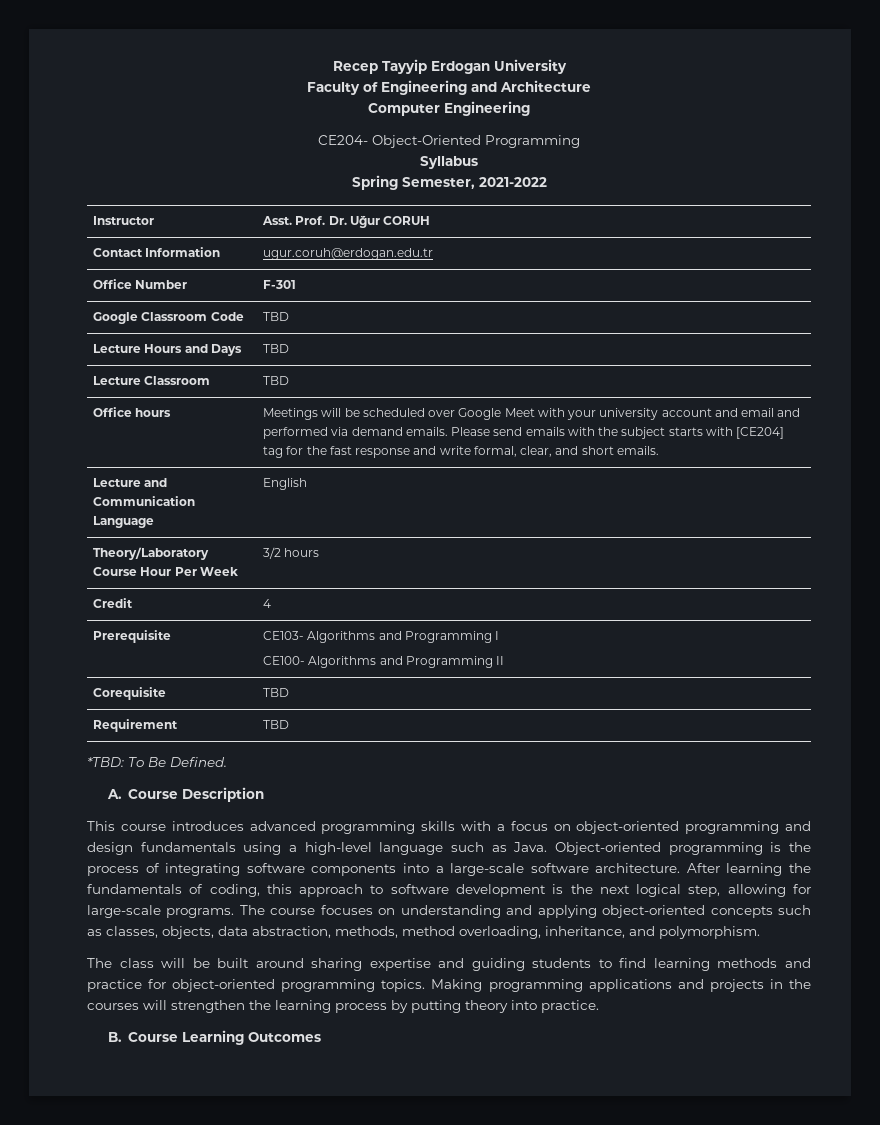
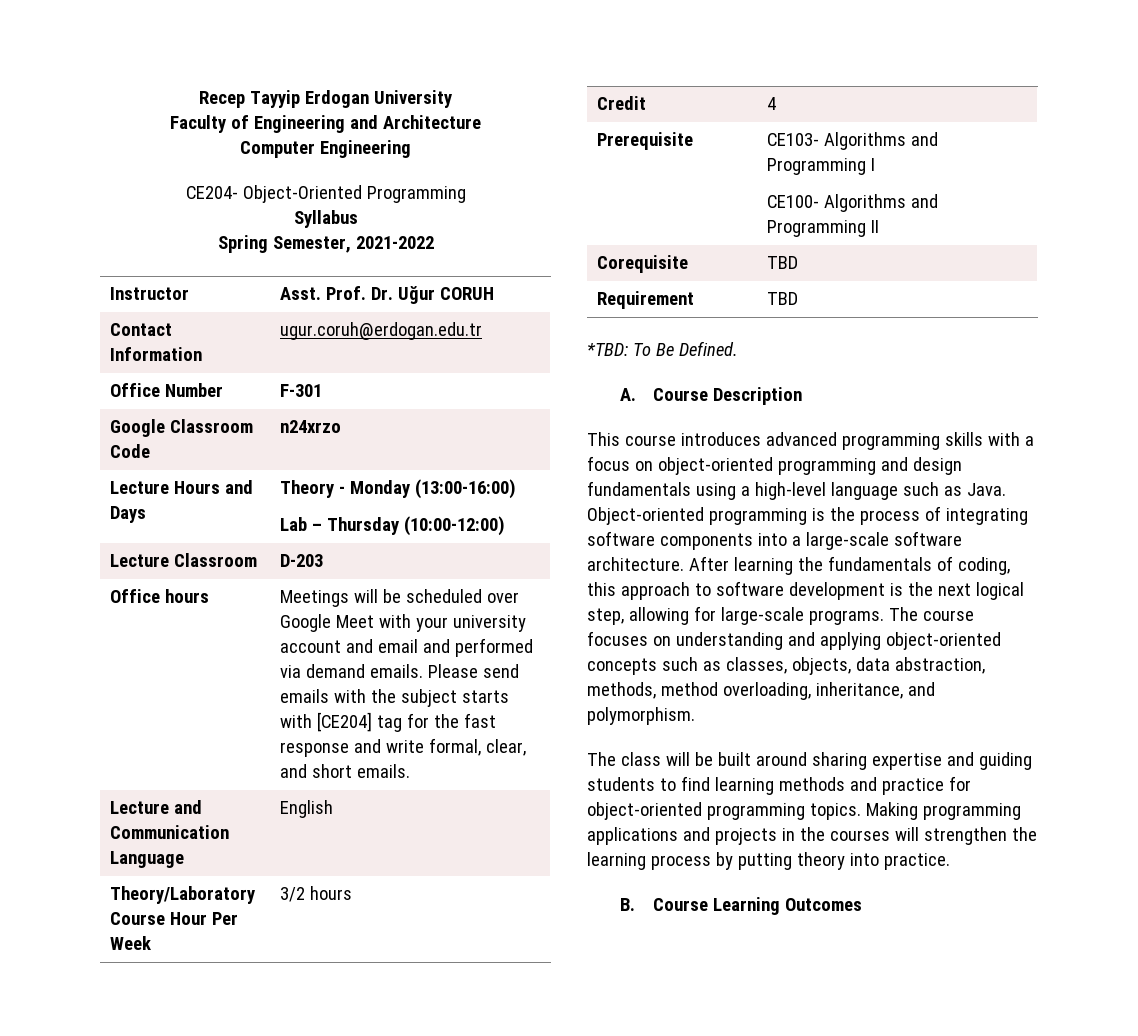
- Google Classroom Code | TBD
+ Google Classroom Code | n24xrzo
- Lecture Hours and Days | TBD
+ Lecture Hours and Days | Theory - Monday (13:00-16:00)
+ Lab – Thursday (10:00-12:00)
- Lecture Classroom | TBD
+ Lecture Classroom | D-203

